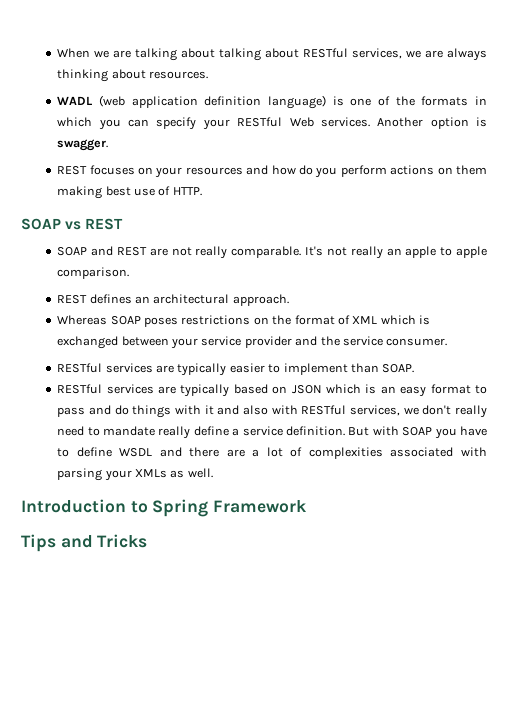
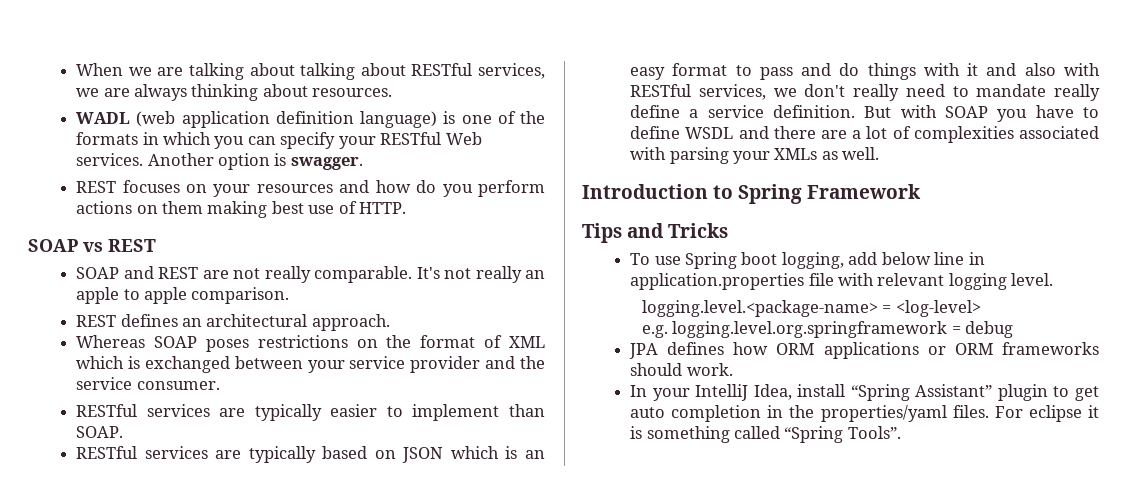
+ To use Spring boot logging, add below line in application.properties file with relevant logging level.
+ logging.level.<package-name> = <log-level>
+ e.g. logging.level.org.springframework = debug
+ JPA defines how ORM applications or ORM frameworks should work.
+ In your IntelliJ Idea, install “Spring Assistant” plugin to get auto completion in the properties/yaml files. For eclipse it is something called “Spring Tools”.

